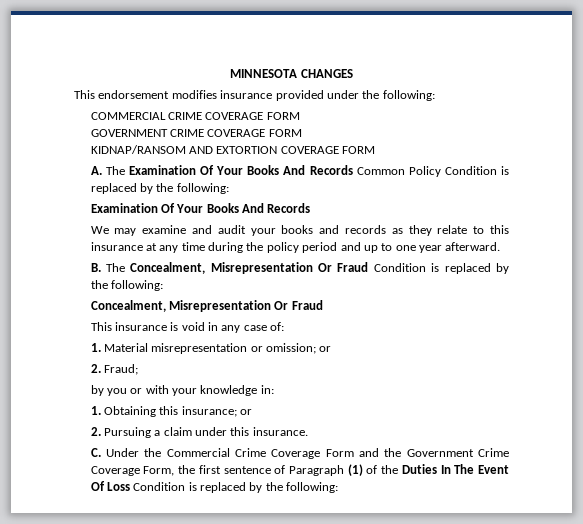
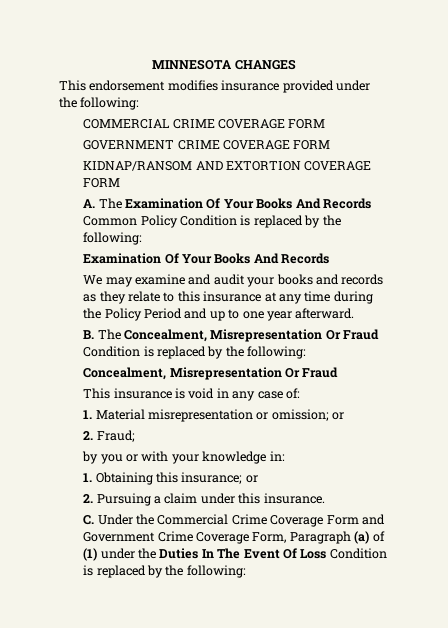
- We may examine and audit your books and records as they relate to this insurance at any time during the policy period and up to one year afterward.
+ We may examine and audit your books and records as they relate to this insurance at any time during the Policy Period and up to one year afterward.
- C. Under the Commercial Crime Coverage Form and the Government Crime Coverage Form, the first sentence of Paragraph (1) of the Duties In The Event Of Loss Condition is replaced by the following:
+ C. Under the Commercial Crime Coverage Form and Government Crime Coverage Form, Paragraph (a) of (1) under the Duties In The Event Of Loss Condition is replaced by the following:

